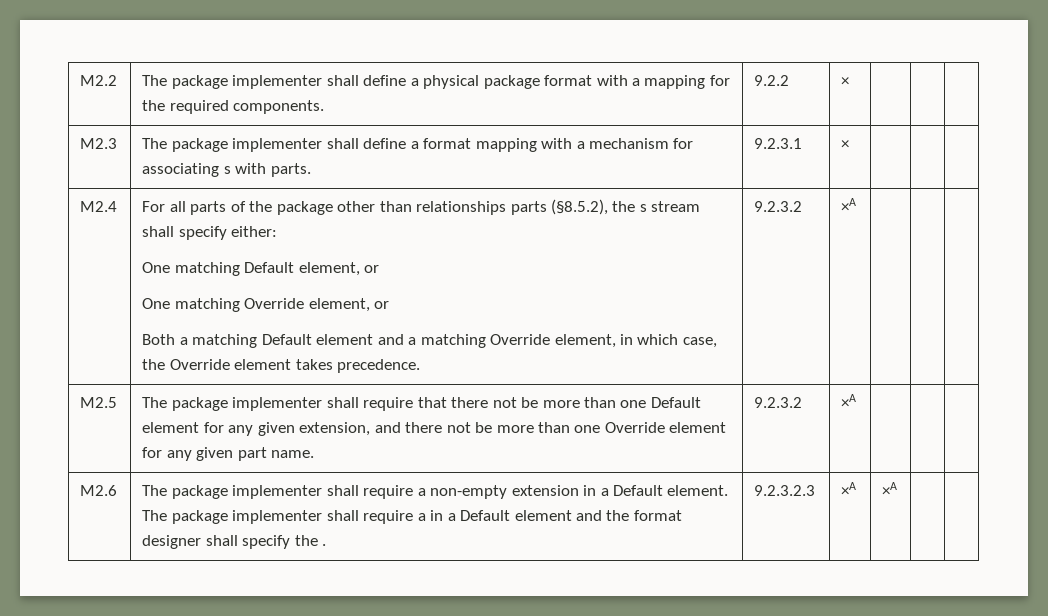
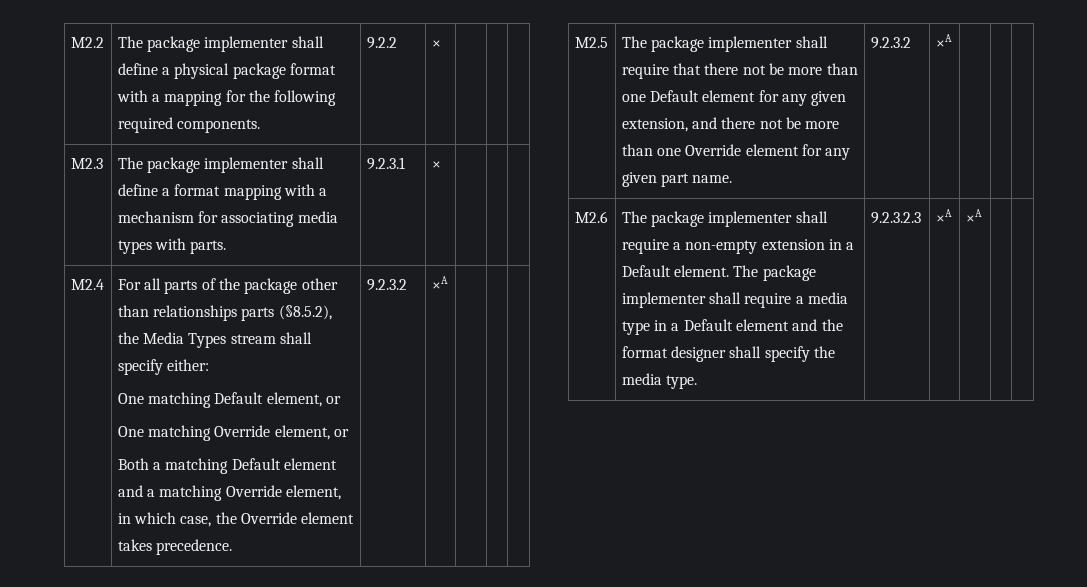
- M2.2 | The package implementer shall define a physical package format with a mapping for the required components. | 9.2.2 | × | | |
+ M2.2 | The package implementer shall define a physical package format with a mapping for the following required components. | 9.2.2 | × | | |
- M2.3 | The package implementer shall define a format mapping with a mechanism for associating s with parts. | 9.2.3.1 | × | | |
+ M2.3 | The package implementer shall define a format mapping with a mechanism for associating media types with parts. | 9.2.3.1 | × | | |
- For all parts of the package other than relationships parts (§8.5.2), the s stream shall specify either:
+ For all parts of the package other than relationships parts (§8.5.2), the Media Types stream shall specify either:
- M2.6 | The package implementer shall require a non-empty extension in a Default element. The package implementer shall require a in a Default element and the format designer shall specify the . | 9.2.3.2.3 | ×A | ×A | |
+ M2.6 | The package implementer shall require a non-empty extension in a Default element. The package implementer shall require a media type in a Default element and the format designer shall specify the media type. | 9.2.3.2.3 | ×A | ×A | |

